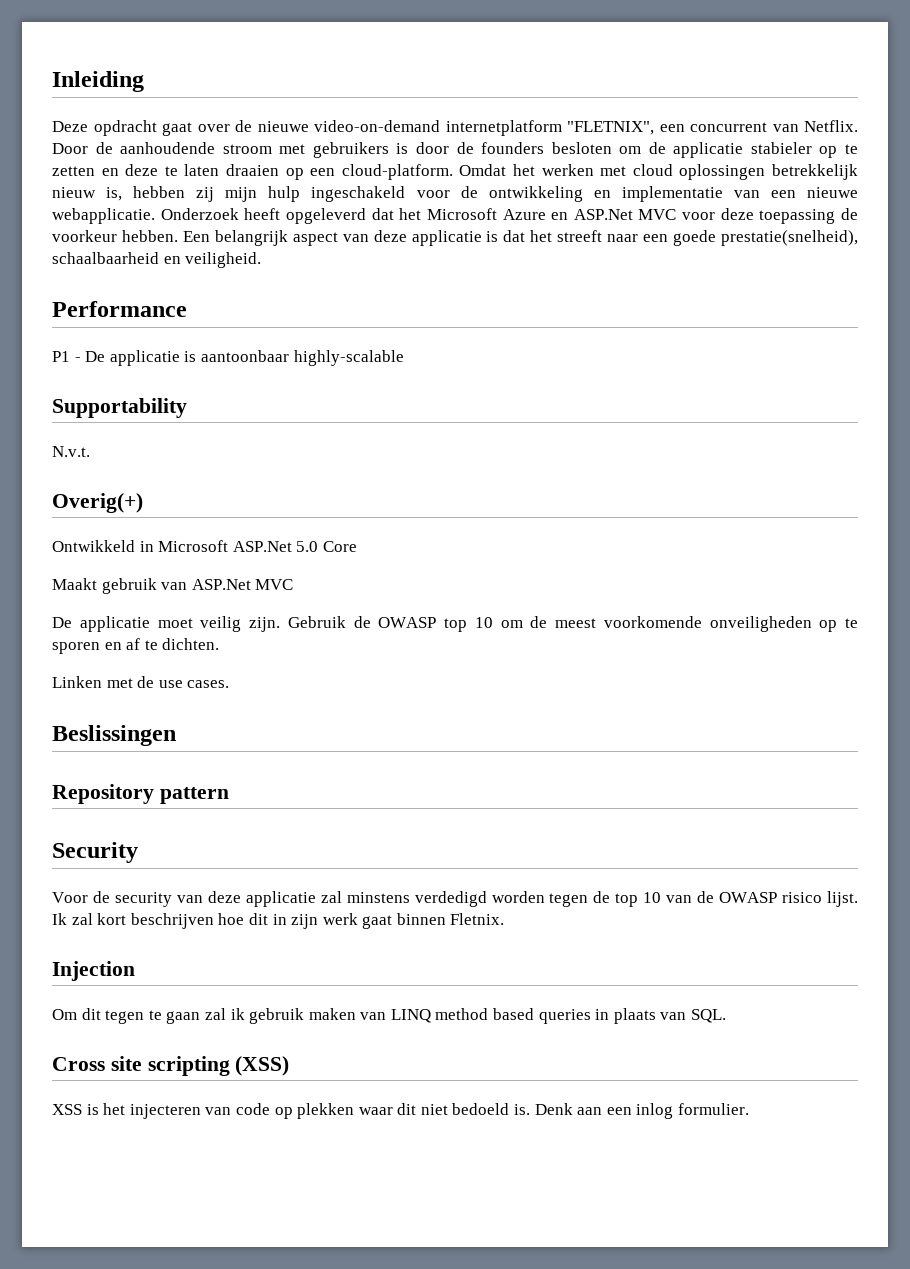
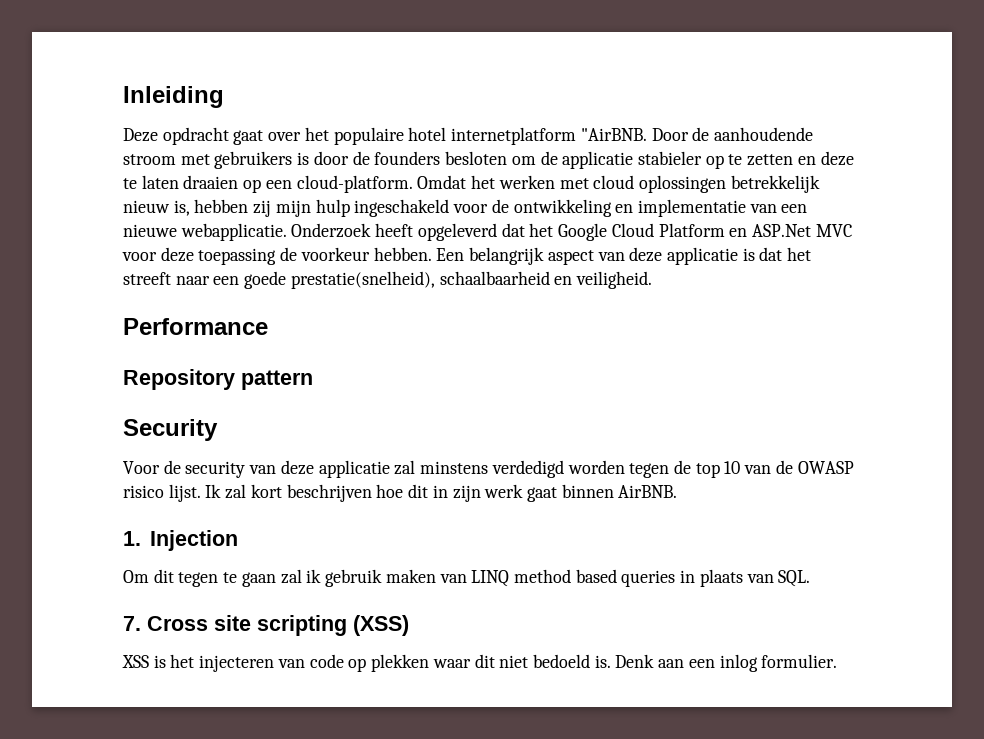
- Deze opdracht gaat over de nieuwe video-on-demand internetplatform "FLETNIX", een concurrent van Netflix.
+ Deze opdracht gaat over het populaire hotel internetplatform "AirBNB.
- Onderzoek heeft opgeleverd dat het Microsoft Azure en ASP.Net MVC voor deze toepassing de voorkeur hebben.
+ Onderzoek heeft opgeleverd dat het Google Cloud Platform en ASP.Net MVC voor deze toepassing de voorkeur hebben.
- P1 - De applicatie is aantoonbaar highly-scalable
- Supportability
- N.v.t.
- Overig(+)
- Ontwikkeld in Microsoft ASP.Net 5.0 Core
- Maakt gebruik van ASP.Net MVC
- De applicatie moet veilig zijn. Gebruik de OWASP top 10 om de meest voorkomende onveiligheden op te sporen en af te dichten.
- Linken met de use cases.
- Beslissingen
- Ik zal kort beschrijven hoe dit in zijn werk gaat binnen Fletnix.
- Injection
+ Ik zal kort beschrijven hoe dit in zijn werk gaat binnen AirBNB.
+ 1. Injection
- Cross site scripting (XSS)
+ 7. Cross site scripting (XSS)

